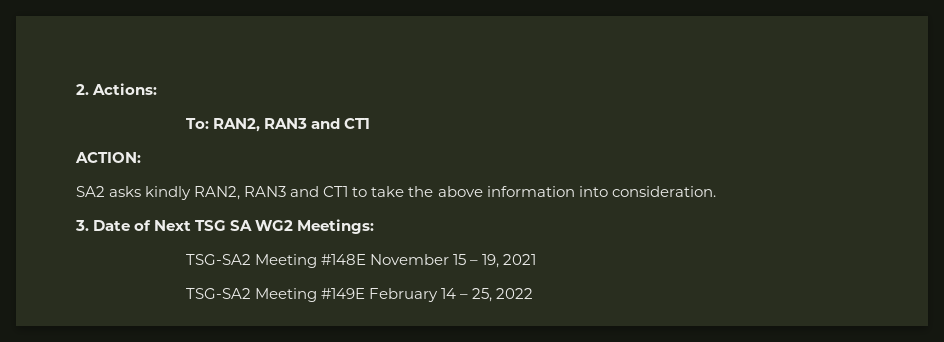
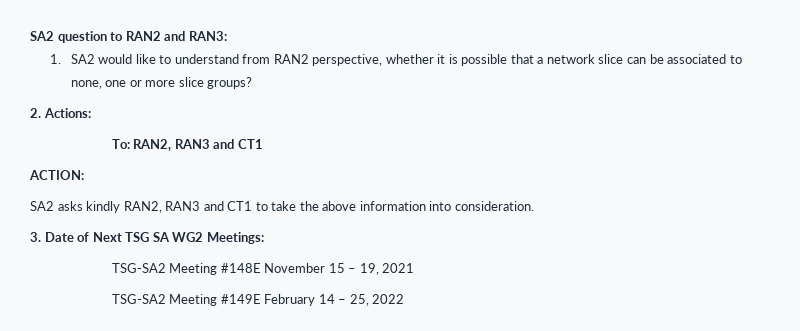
+ SA2 question to RAN2 and RAN3:
+ 1. SA2 would like to understand from RAN2 perspective, whether it is possible that a network slice can be associated to none, one or more slice groups?

